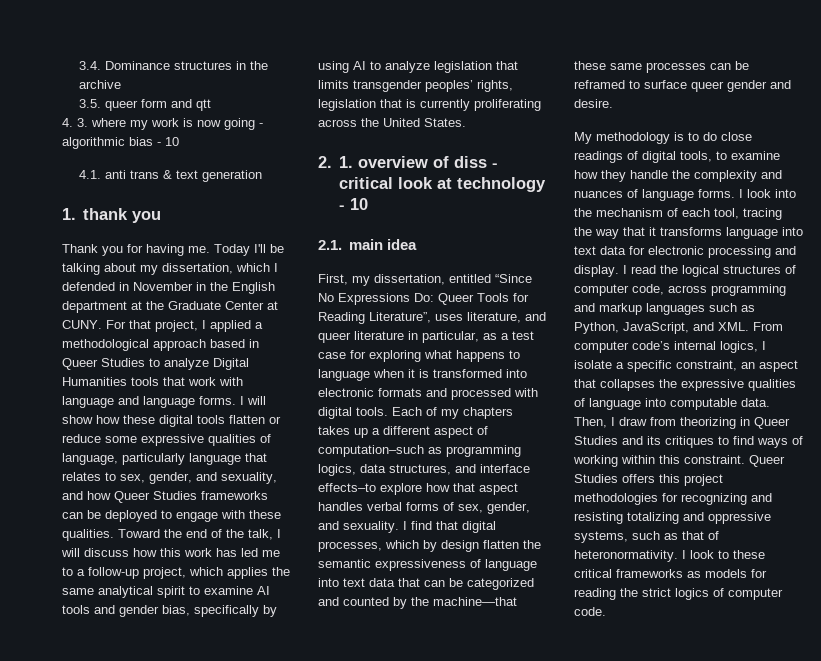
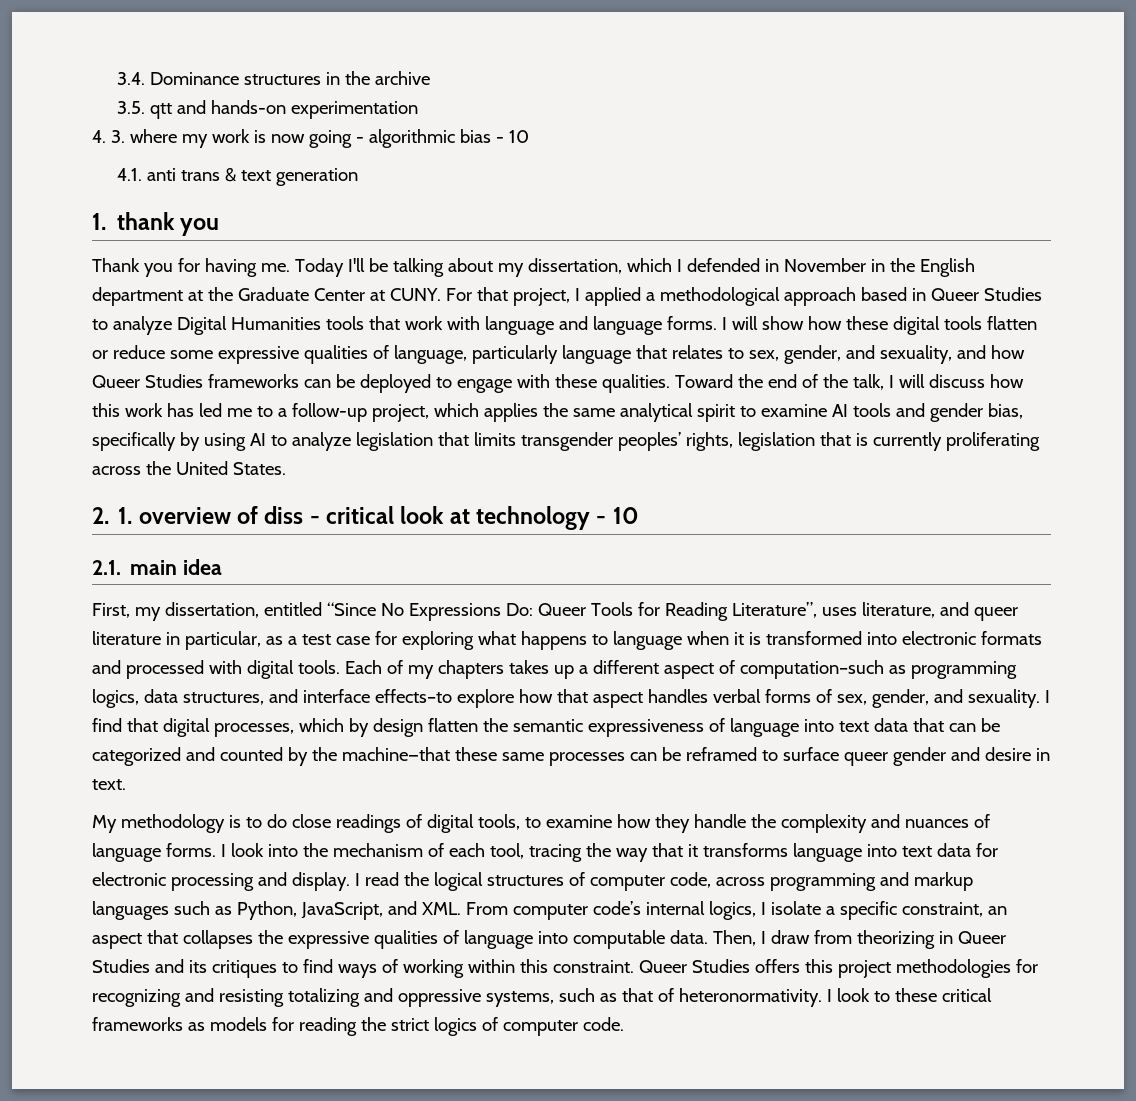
- 3.5. queer form and qtt
+ 3.5. qtt and hands-on experimentation
- I find that digital processes, which by design flatten the semantic expressiveness of language into text data that can be categorized and counted by the machine—that these same processes can be reframed to surface queer gender and desire.
+ I find that digital processes, which by design flatten the semantic expressiveness of language into text data that can be categorized and counted by the machine—that these same processes can be reframed to surface queer gender and desire in text.

